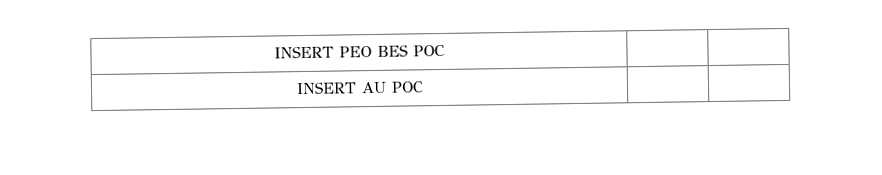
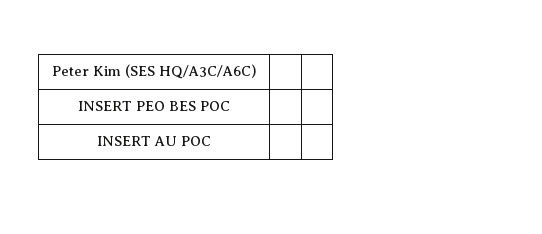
+ Peter Kim (SES HQ/A3C/A6C) | |

